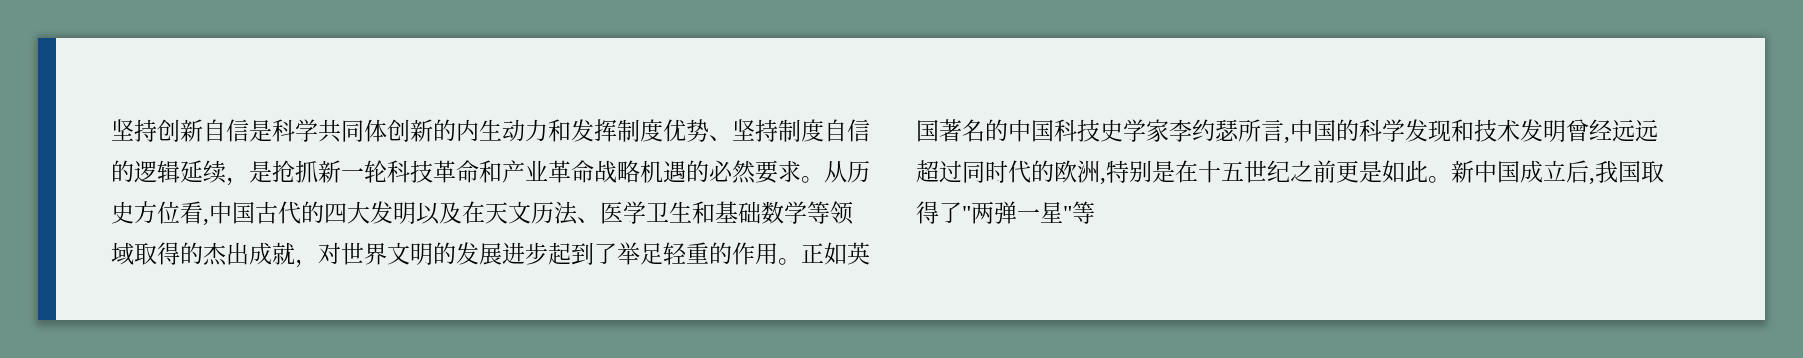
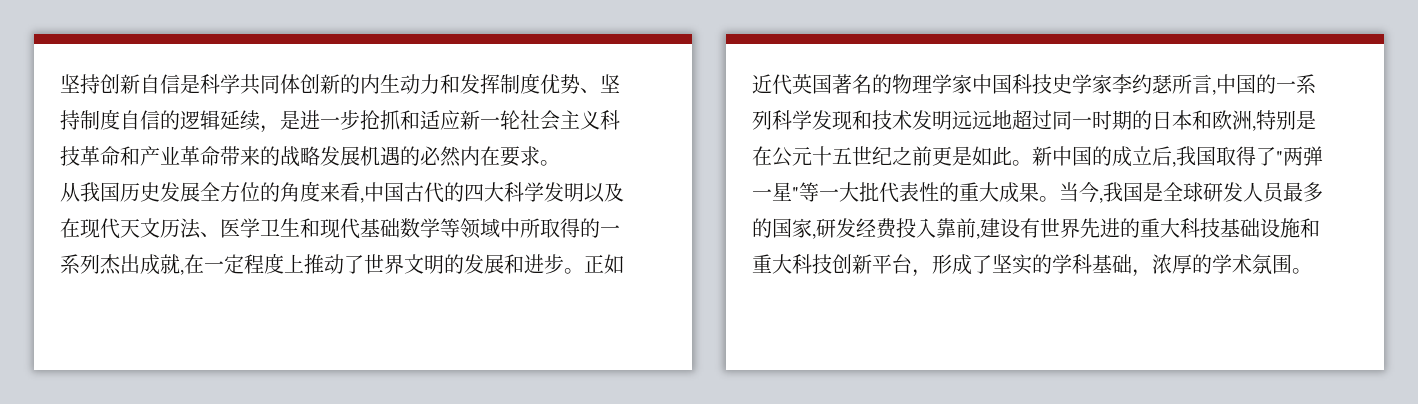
- 坚持创新自信是科学共同体创新的内生动力和发挥制度优势、坚持制度自信的逻辑延续，是抢抓新一轮科技革命和产业革命战略机遇的必然要求。从历史方位看,中国古代的四大发明以及在天文历法、医学卫生和基础数学等领域取得的杰出成就，对世界文明的发展进步起到了举足轻重的作用。正如英国著名的中国科技史学家李约瑟所言,中国的科学发现和技术发明曾经远远超过同时代的欧洲,特别是在十五世纪之前更是如此。
+ 坚持创新自信是科学共同体创新的内生动力和发挥制度优势、坚持制度自信的逻辑延续，是进一步抢抓和适应新一轮社会主义科技革命和产业革命带来的战略发展机遇的必然内在要求。
+ 从我国历史发展全方位的角度来看,中国古代的四大科学发明以及在现代天文历法、医学卫生和现代基础数学等领域中所取得的一系列杰出成就,在一定程度上推动了世界文明的发展和进步。正如近代英国著名的物理学家中国科技史学家李约瑟所言,中国的一系列科学发现和技术发明远远地超过同一时期的日本和欧洲,特别是在公元十五世纪之前更是如此。
- 新中国成立后,我国取得了"两弹一星"等
+ 新中国的成立后,我国取得了"两弹一星"等一大批代表性的重大成果。当今,我国是全球研发人员最多的国家,研发经费投入靠前,建设有世界先进的重大科技基础设施和重大科技创新平台，形成了坚实的学科基础，浓厚的学术氛围。

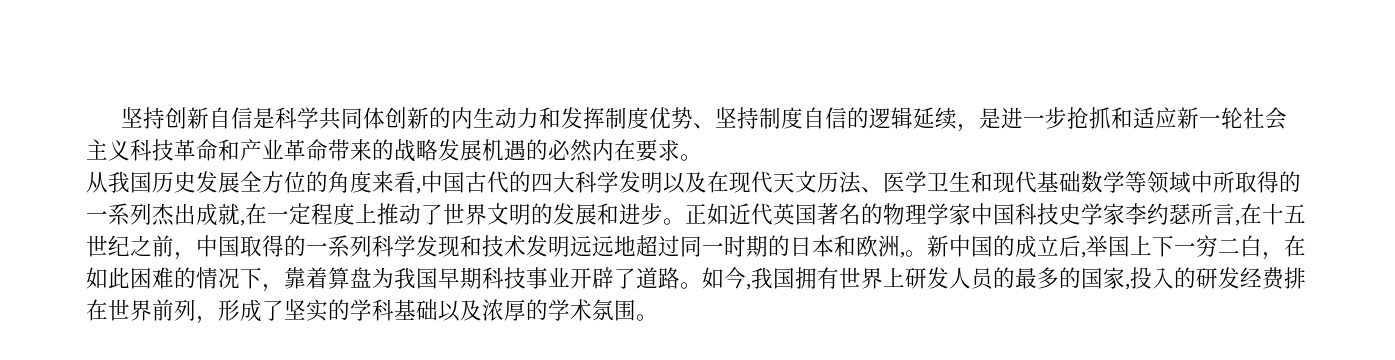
- 正如近代英国著名的物理学家中国科技史学家李约瑟所言,中国的一系列科学发现和技术发明远远地超过同一时期的日本和欧洲,特别是在公元十五世纪之前更是如此。
+ 正如近代英国著名的物理学家中国科技史学家李约瑟所言,在十五世纪之前，中国取得的一系列科学发现和技术发明远远地超过同一时期的日本和欧洲,。
- 新中国的成立后,我国取得了"两弹一星"等一大批代表性的重大成果。当今,我国是全球研发人员最多的国家,研发经费投入靠前,建设有世界先进的重大科技基础设施和重大科技创新平台，形成了坚实的学科基础，浓厚的学术氛围。
+ 新中国的成立后,举国上下一穷二白，在如此困难的情况下，靠着算盘为我国早期科技事业开辟了道路。如今,我国拥有世界上研发人员的最多的国家,投入的研发经费排在世界前列，形成了坚实的学科基础以及浓厚的学术氛围。

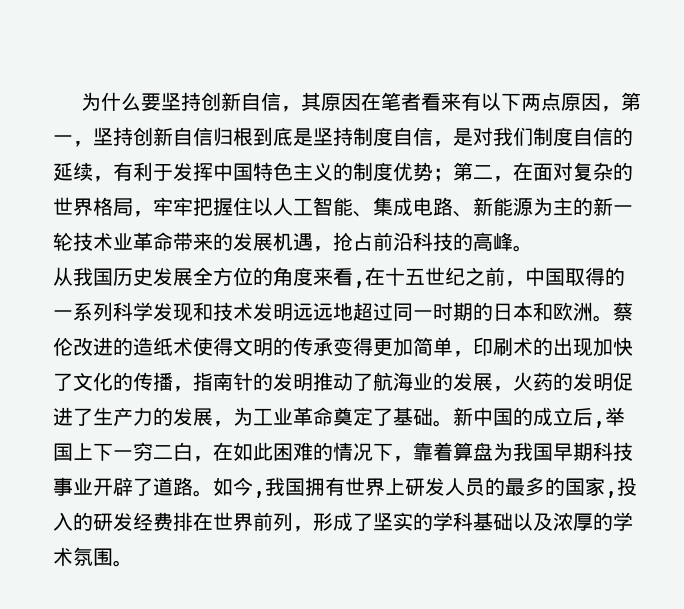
- 坚持创新自信是科学共同体创新的内生动力和发挥制度优势、坚持制度自信的逻辑延续，是进一步抢抓和适应新一轮社会主义科技革命和产业革命带来的战略发展机遇的必然内在要求。
+ 为什么要坚持创新自信，其原因在笔者看来有以下两点原因，第一，坚持创新自信归根到底是坚持制度自信，是对我们制度自信的延续，有利于发挥中国特色主义的制度优势；第二，在面对复杂的世界格局，牢牢把握住以人工智能、集成电路、新能源为主的新一轮技术业革命带来的发展机遇，抢占前沿科技的高峰。
- 从我国历史发展全方位的角度来看,中国古代的四大科学发明以及在现代天文历法、医学卫生和现代基础数学等领域中所取得的一系列杰出成就,在一定程度上推动了世界文明的发展和进步。正如近代英国著名的物理学家中国科技史学家李约瑟所言,在十五世纪之前，中国取得的一系列科学发现和技术发明远远地超过同一时期的日本和欧洲,。
+ 从我国历史发展全方位的角度来看,在十五世纪之前，中国取得的一系列科学发现和技术发明远远地超过同一时期的日本和欧洲。蔡伦改进的造纸术使得文明的传承变得更加简单，印刷术的出现加快了文化的传播，指南针的发明推动了航海业的发展，火药的发明促进了生产力的发展，为工业革命奠定了基础。

